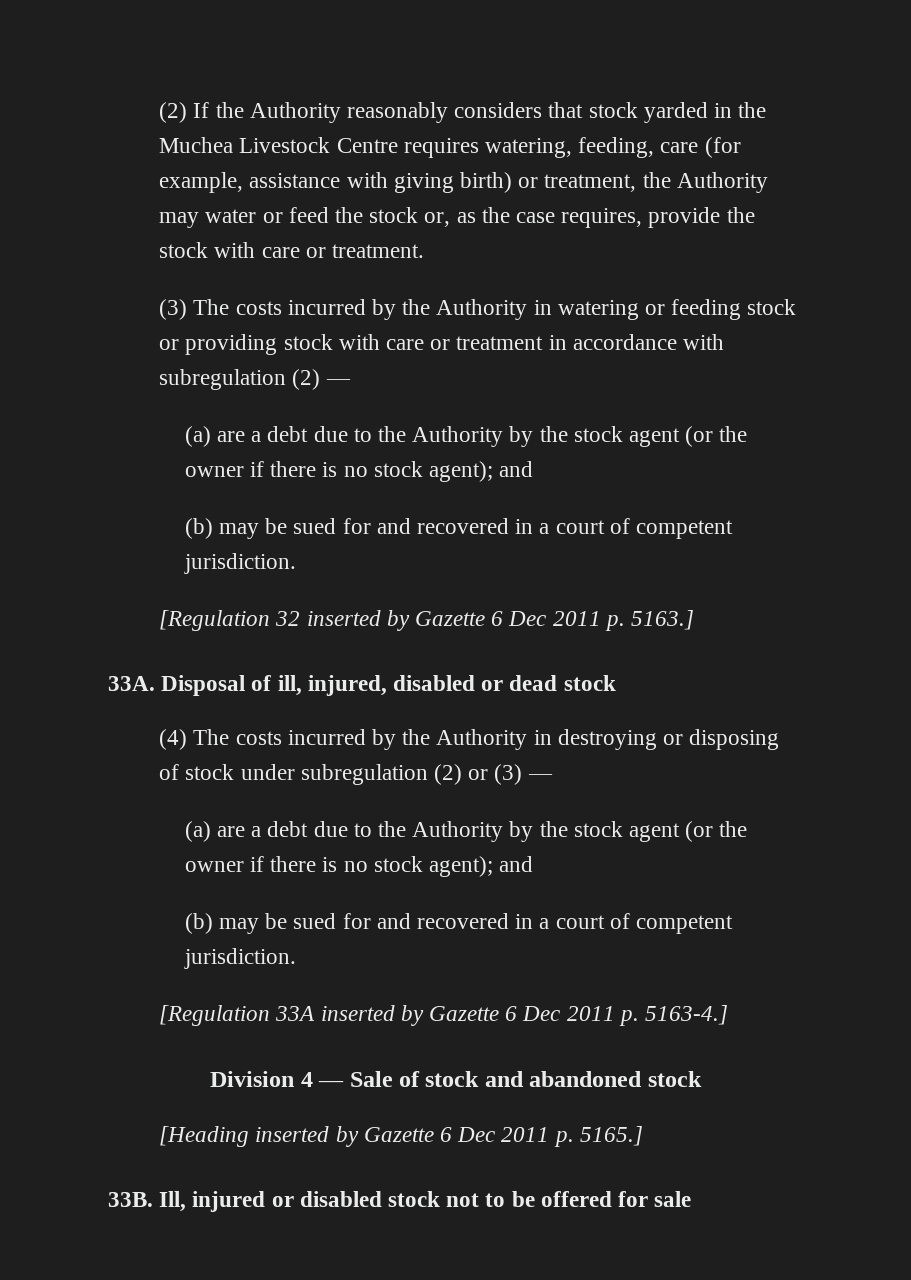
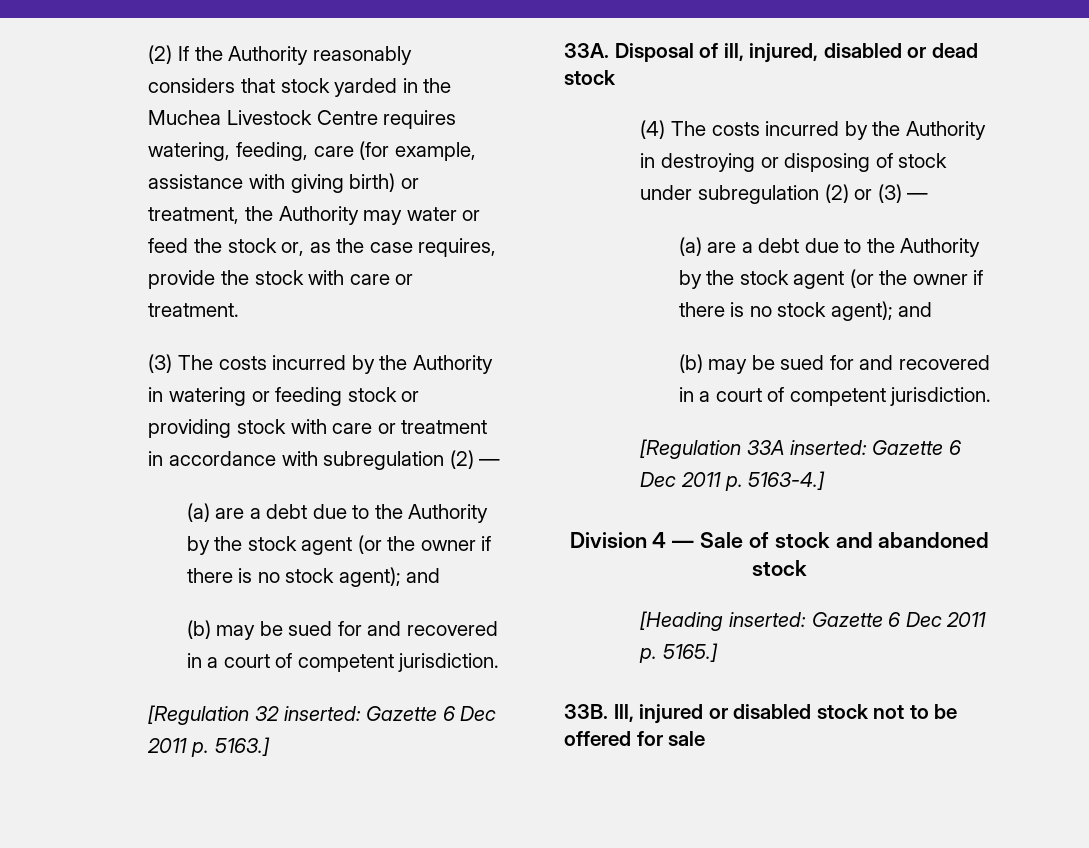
- [Regulation 32 inserted by Gazette 6 Dec 2011 p. 5163.]
+ [Regulation 32 inserted: Gazette 6 Dec 2011 p. 5163.]
- [Regulation 33A inserted by Gazette 6 Dec 2011 p. 5163-4.]
+ [Regulation 33A inserted: Gazette 6 Dec 2011 p. 5163-4.]
- [Heading inserted by Gazette 6 Dec 2011 p. 5165.]
+ [Heading inserted: Gazette 6 Dec 2011 p. 5165.]

